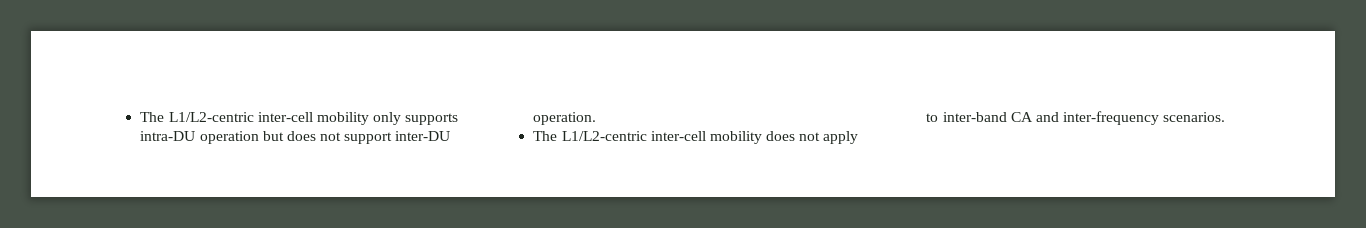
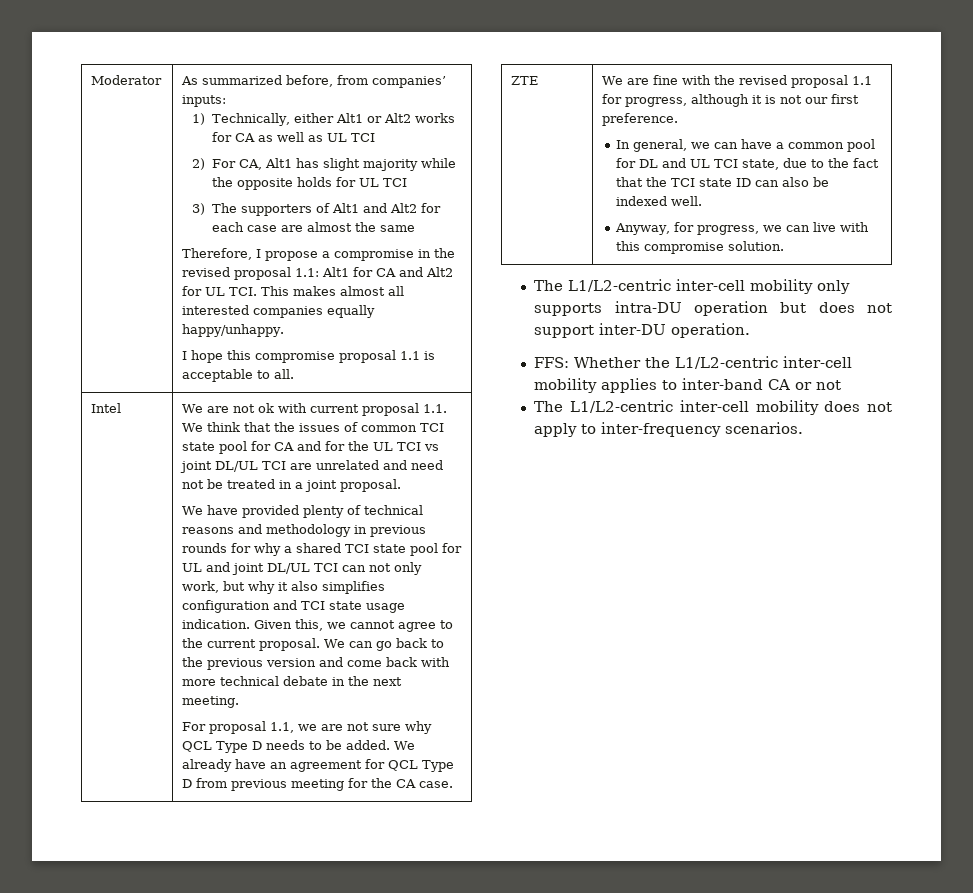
+ Moderator | As summarized before, from companies’ inputs:
+ 1) Technically, either Alt1 or Alt2 works for CA as well as UL TCI
+ 2) For CA, Alt1 has slight majority while the opposite holds for UL TCI
+ 3) The supporters of Alt1 and Alt2 for each case are almost the same
+ Therefore, I propose a compromise in the revised proposal 1.1: Alt1 for CA and Alt2 for UL TCI. This makes almost all interested companies equally happy/unhappy.
+ I hope this compromise proposal 1.1 is acceptable to all.
+ Intel | We are not ok with current proposal 1.1. We think that the issues of common TCI state pool for CA and for the UL TCI vs joint DL/UL TCI are unrelated and need not be treated in a joint proposal.
+ We have provided plenty of technical reasons and methodology in previous rounds for why a shared TCI state pool for UL and joint DL/UL TCI can not only work, but why it also simplifies configuration and TCI state usage indication. Given this, we cannot agree to the current proposal. We can go back to the previous version and come back with more technical debate in the next meeting.
+ For proposal 1.1, we are not sure why QCL Type D needs to be added. We already have an agreement for QCL Type D from previous meeting for the CA case.
+ ZTE | We are fine with the revised proposal 1.1 for progress, although it is not our first preference.
+ In general, we can have a common pool for DL and UL TCI state, due to the fact that the TCI state ID can also be indexed well.
+ Anyway, for progress, we can live with this compromise solution.
+ FFS: Whether the L1/L2-centric inter-cell mobility applies to inter-band CA or not
- The L1/L2-centric inter-cell mobility does not apply to inter-band CA and inter-frequency scenarios.
+ The L1/L2-centric inter-cell mobility does not apply to inter-frequency scenarios.

